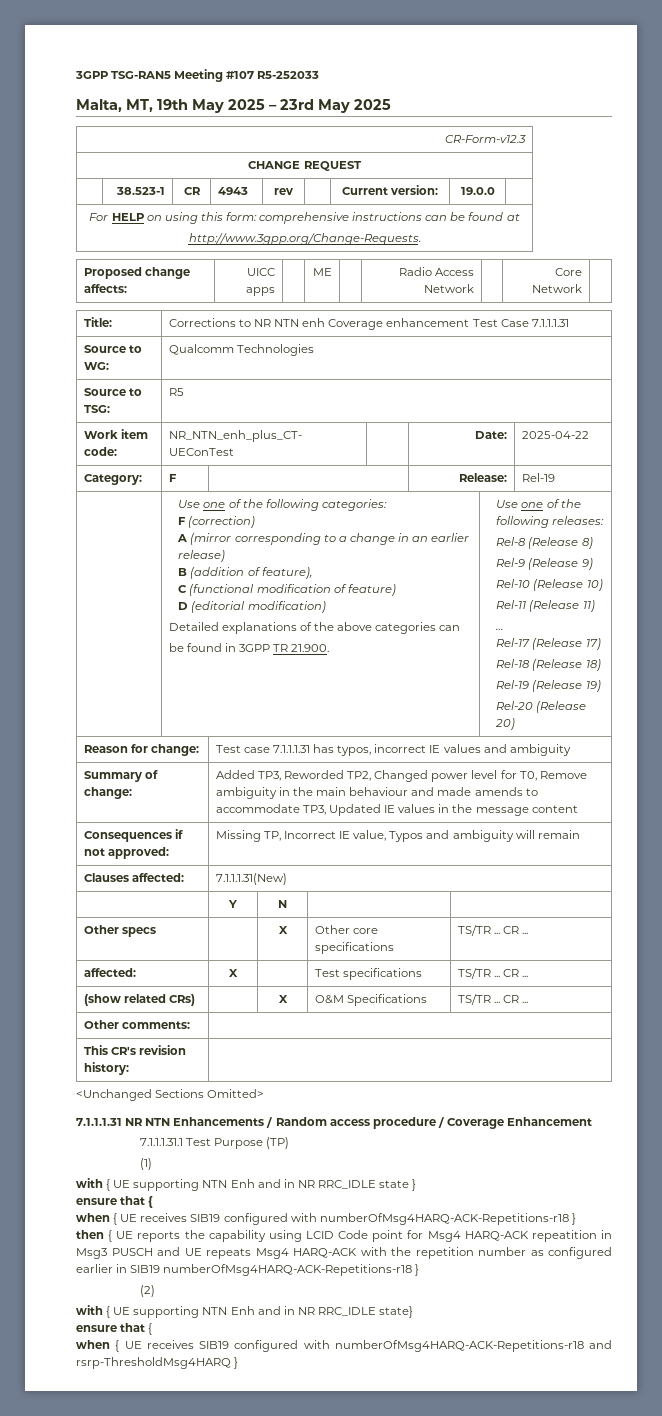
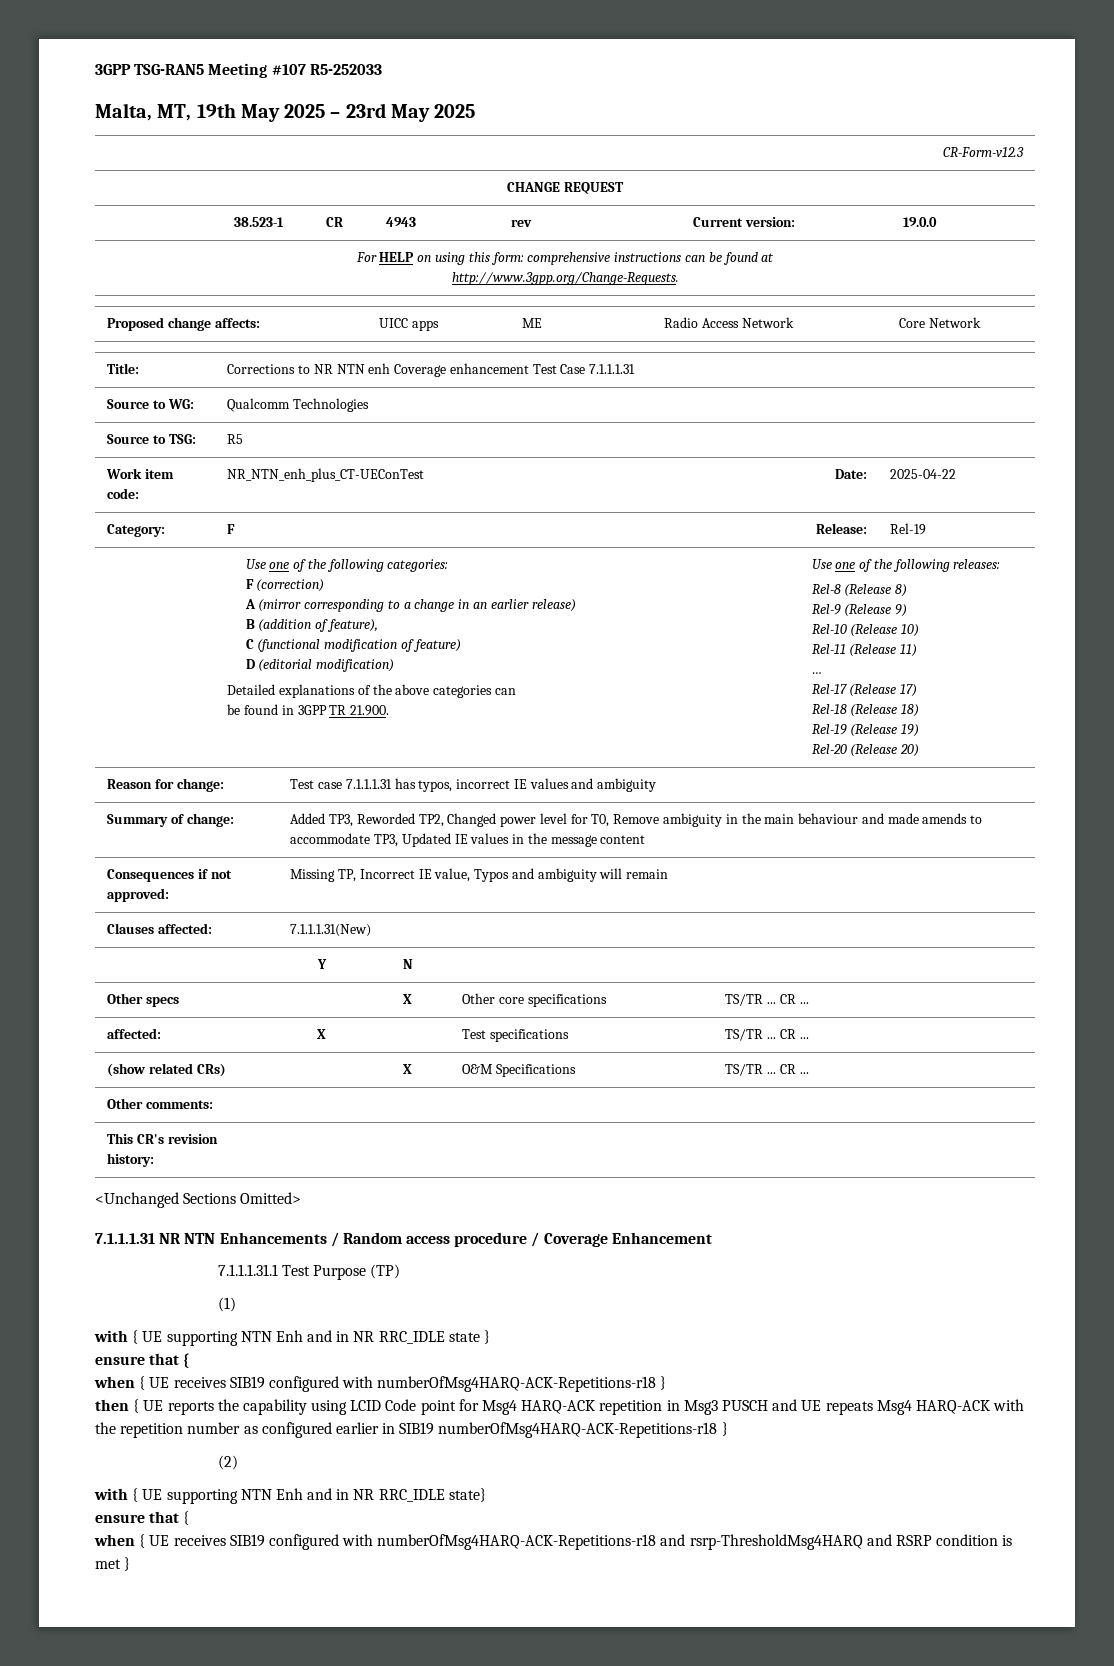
- then { UE reports the capability using LCID Code point for Msg4 HARQ-ACK repeatition in Msg3 PUSCH and UE repeats Msg4 HARQ-ACK with the repetition number as configured earlier in SIB19 numberOfMsg4HARQ-ACK-Repetitions-r18 }
+ then { UE reports the capability using LCID Code point for Msg4 HARQ-ACK repetition in Msg3 PUSCH and UE repeats Msg4 HARQ-ACK with the repetition number as configured earlier in SIB19 numberOfMsg4HARQ-ACK-Repetitions-r18 }
- when { UE receives SIB19 configured with numberOfMsg4HARQ-ACK-Repetitions-r18 and rsrp-ThresholdMsg4HARQ }
+ when { UE receives SIB19 configured with numberOfMsg4HARQ-ACK-Repetitions-r18 and rsrp-ThresholdMsg4HARQ and RSRP condition is met }

